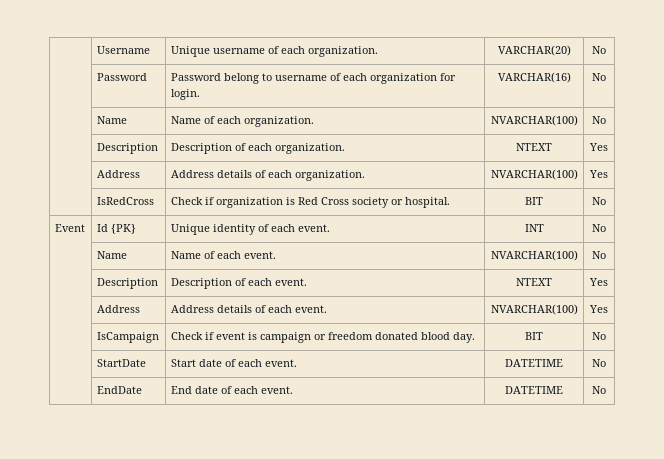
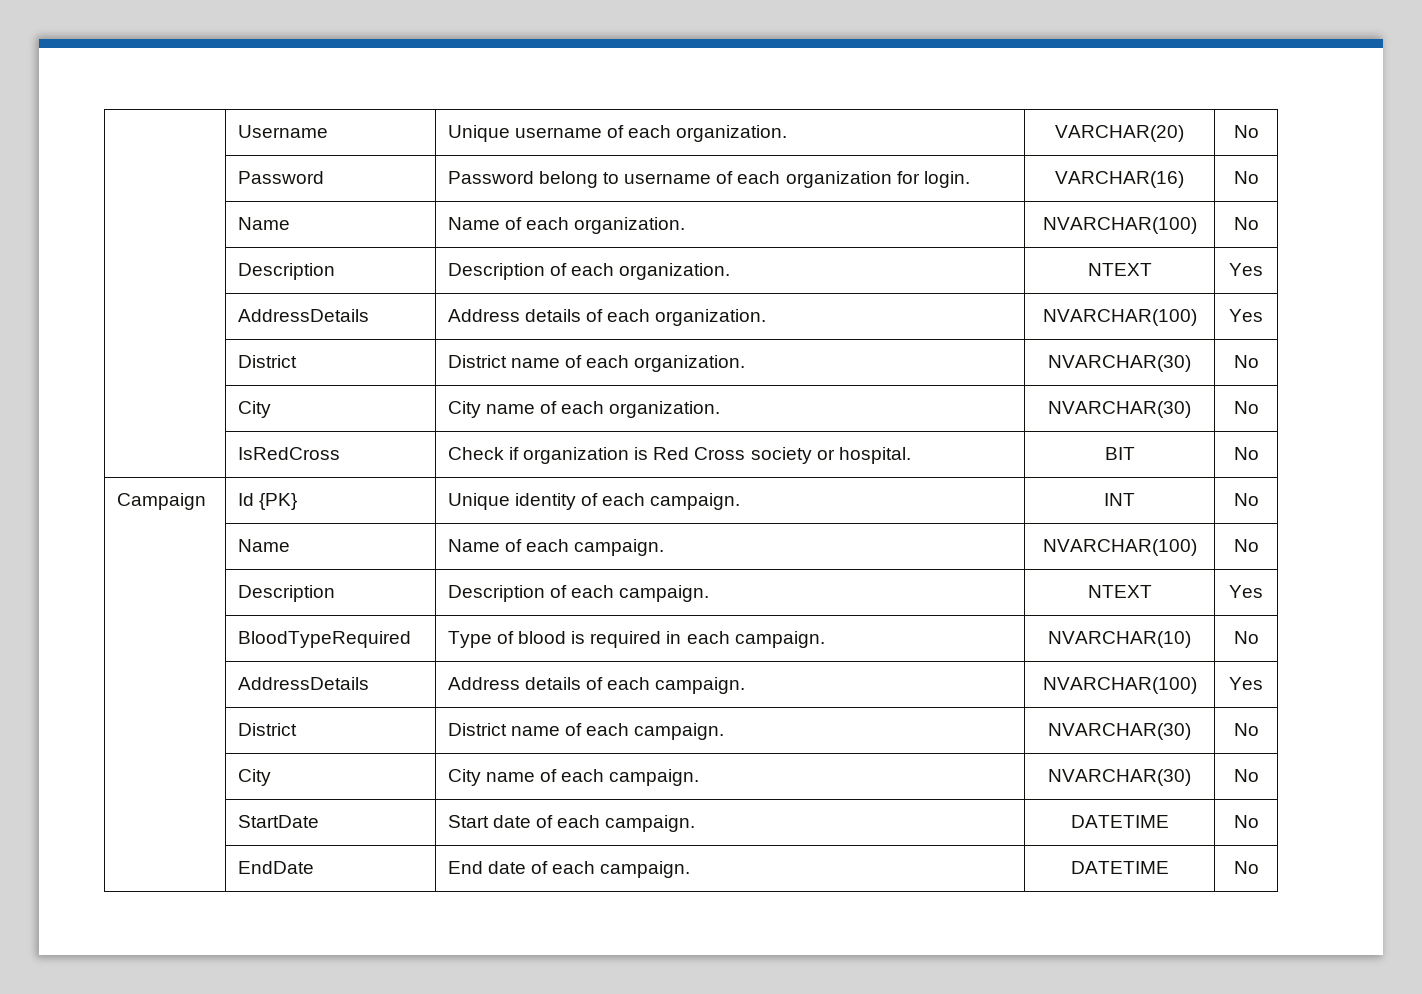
- | Address | Address details of each organization. | NVARCHAR(100) | Yes
+ | AddressDetails | Address details of each organization. | NVARCHAR(100) | Yes
+ | District | District name of each organization. | NVARCHAR(30) | No
+ | City | City name of each organization. | NVARCHAR(30) | No
- Event | Id {PK} | Unique identity of each event. | INT | No
+ Campaign | Id {PK} | Unique identity of each campaign. | INT | No
- | Name | Name of each event. | NVARCHAR(100) | No
- | Description | Description of each event. | NTEXT | Yes
- | Address | Address details of each event. | NVARCHAR(100) | Yes
- | IsCampaign | Check if event is campaign or freedom donated blood day. | BIT | No
+ | Name | Name of each campaign. | NVARCHAR(100) | No
+ | Description | Description of each campaign. | NTEXT | Yes
+ | BloodTypeRequired | Type of blood is required in each campaign. | NVARCHAR(10) | No
+ | AddressDetails | Address details of each campaign. | NVARCHAR(100) | Yes
+ | District | District name of each campaign. | NVARCHAR(30) | No
+ | City | City name of each campaign. | NVARCHAR(30) | No
- | StartDate | Start date of each event. | DATETIME | No
+ | StartDate | Start date of each campaign. | DATETIME | No
- | EndDate | End date of each event. | DATETIME | No
+ | EndDate | End date of each campaign. | DATETIME | No

